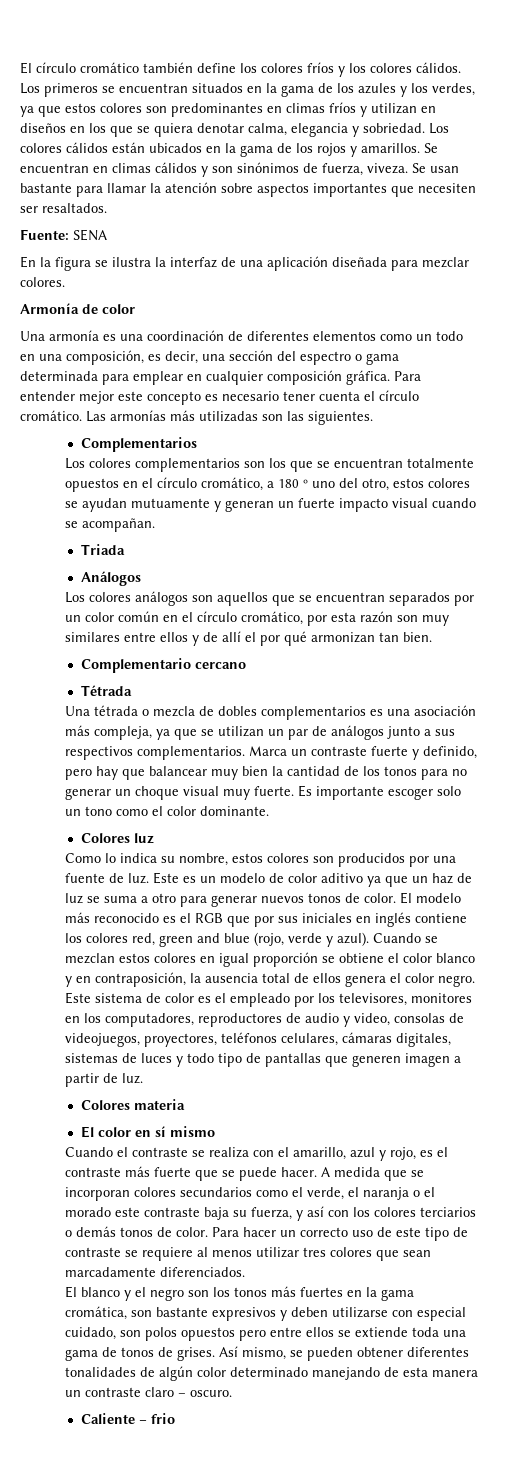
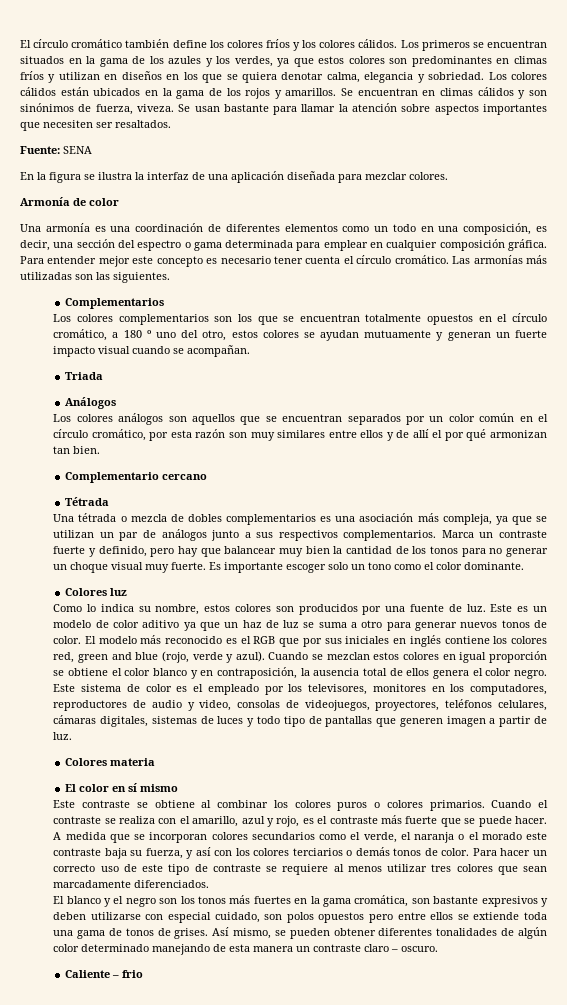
+ Este contraste se obtiene al combinar los colores puros o colores primarios.

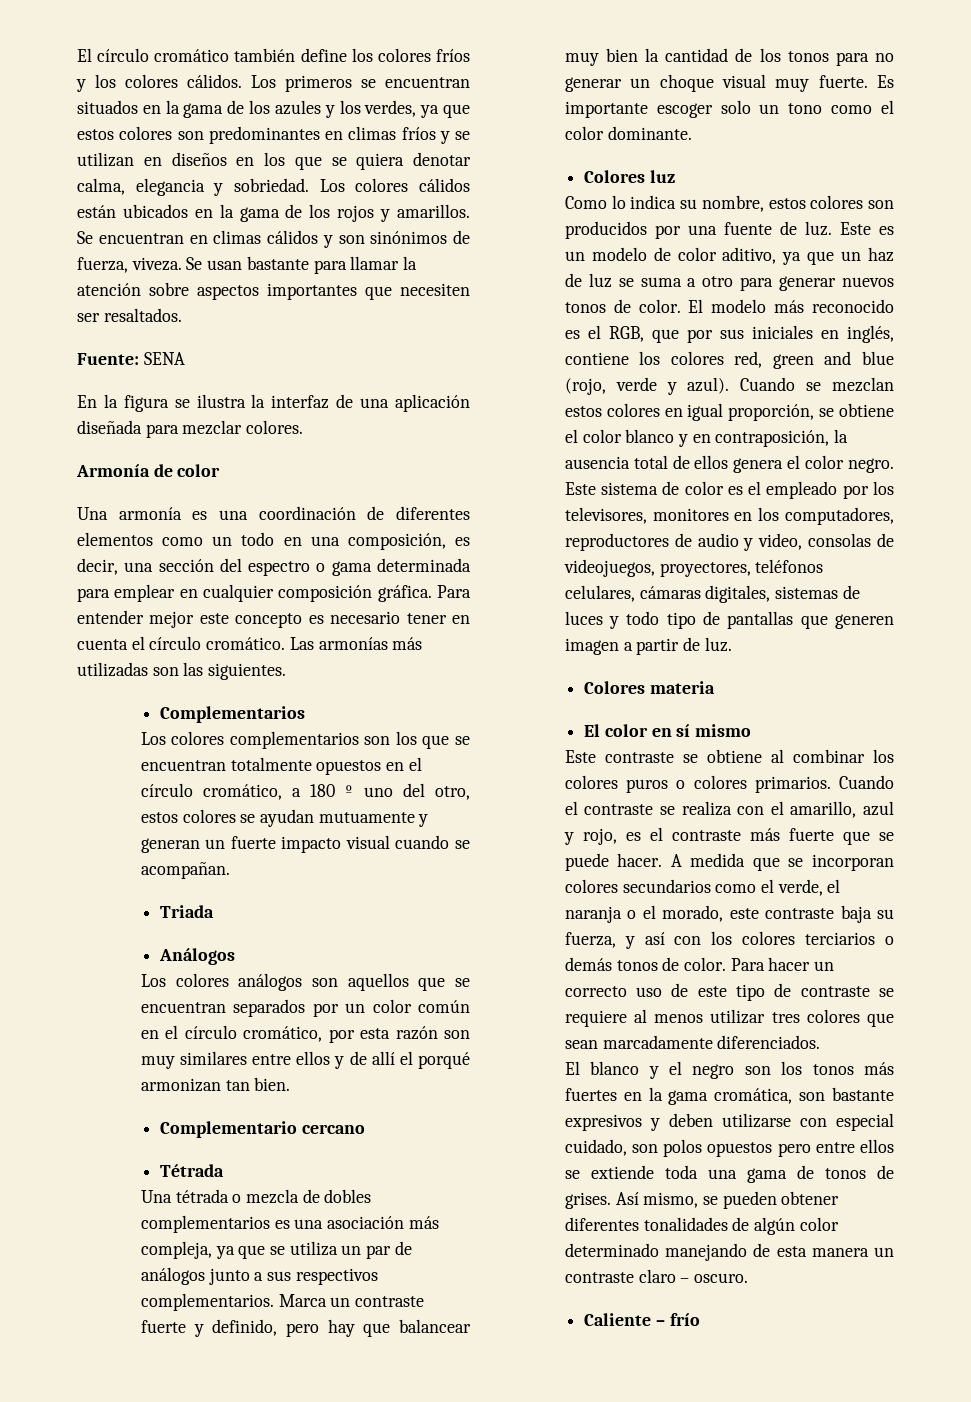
- Los primeros se encuentran situados en la gama de los azules y los verdes, ya que estos colores son predominantes en climas fríos y utilizan en diseños en los que se quiera denotar calma, elegancia y sobriedad.
+ Los primeros se encuentran situados en la gama de los azules y los verdes, ya que estos colores son predominantes en climas fríos y se utilizan en diseños en los que se quiera denotar calma, elegancia y sobriedad.
- Para entender mejor este concepto es necesario tener cuenta el círculo cromático.
+ Para entender mejor este concepto es necesario tener en cuenta el círculo cromático.
- Los colores análogos son aquellos que se encuentran separados por un color común en el círculo cromático, por esta razón son muy similares entre ellos y de allí el por qué armonizan tan bien.
+ Los colores análogos son aquellos que se encuentran separados por un color común en el círculo cromático, por esta razón son muy similares entre ellos y de allí el porqué armonizan tan bien.
- Una tétrada o mezcla de dobles complementarios es una asociación más compleja, ya que se utilizan un par de análogos junto a sus respectivos complementarios.
+ Una tétrada o mezcla de dobles complementarios es una asociación más compleja, ya que se utiliza un par de análogos junto a sus respectivos complementarios.
- Este es un modelo de color aditivo ya que un haz de luz se suma a otro para generar nuevos tonos de color.
+ Este es un modelo de color aditivo, ya que un haz de luz se suma a otro para generar nuevos tonos de color.
- El modelo más reconocido es el RGB que por sus iniciales en inglés contiene los colores red, green and blue (rojo, verde y azul).
+ El modelo más reconocido es el RGB, que por sus iniciales en inglés, contiene los colores red, green and blue (rojo, verde y azul).
- Cuando se mezclan estos colores en igual proporción se obtiene el color blanco y en contraposición, la ausencia total de ellos genera el color negro.
+ Cuando se mezclan estos colores en igual proporción, se obtiene el color blanco y en contraposición, la ausencia total de ellos genera el color negro.
- A medida que se incorporan colores secundarios como el verde, el naranja o el morado este contraste baja su fuerza, y así con los colores terciarios o demás tonos de color.
+ A medida que se incorporan colores secundarios como el verde, el naranja o el morado, este contraste baja su fuerza, y así con los colores terciarios o demás tonos de color.
- Caliente – frio
+ Caliente – frío

